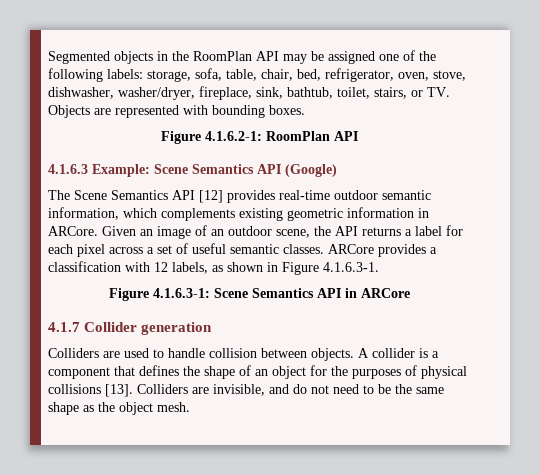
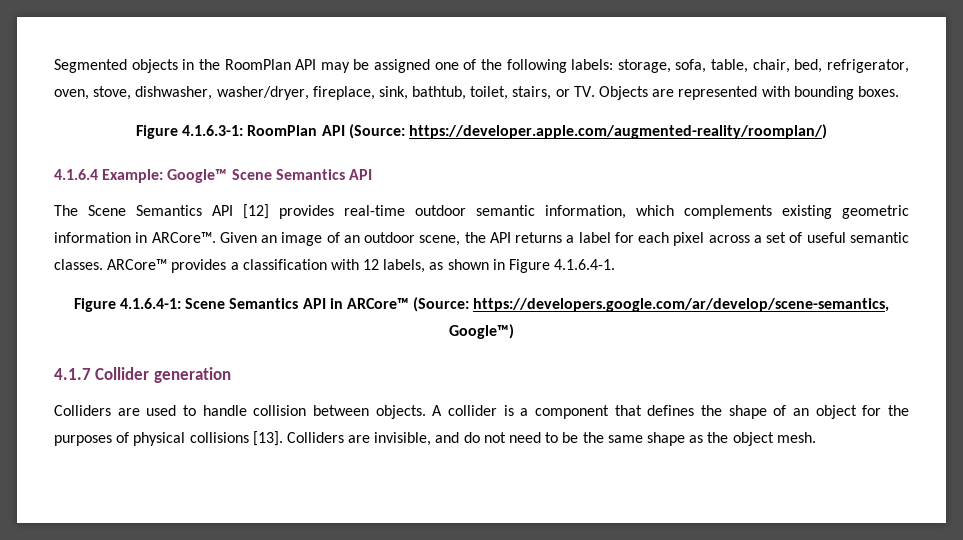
- Figure 4.1.6.2-1: RoomPlan API
- 4.1.6.3 Example: Scene Semantics API (Google)
+ Figure 4.1.6.3-1: RoomPlan API (Source: https://developer.apple.com/augmented-reality/roomplan/)
+ 4.1.6.4 Example: Google™ Scene Semantics API
- The Scene Semantics API [12] provides real-time outdoor semantic information, which complements existing geometric information in ARCore.
+ The Scene Semantics API [12] provides real-time outdoor semantic information, which complements existing geometric information in ARCore™.
- ARCore provides a classification with 12 labels, as shown in Figure 4.1.6.3-1.
- Figure 4.1.6.3-1: Scene Semantics API in ARCore
+ ARCore™ provides a classification with 12 labels, as shown in Figure 4.1.6.4-1.
+ Figure 4.1.6.4-1: Scene Semantics API in ARCore™ (Source: https://developers.google.com/ar/develop/scene-semantics, Google™)

